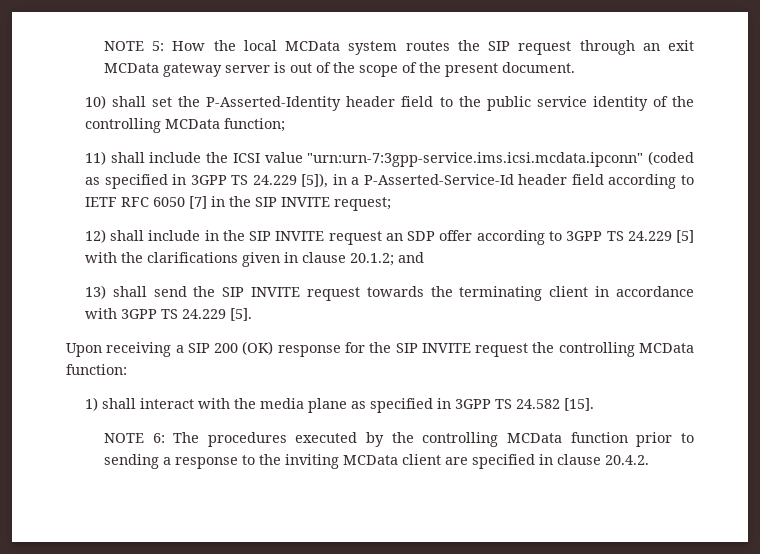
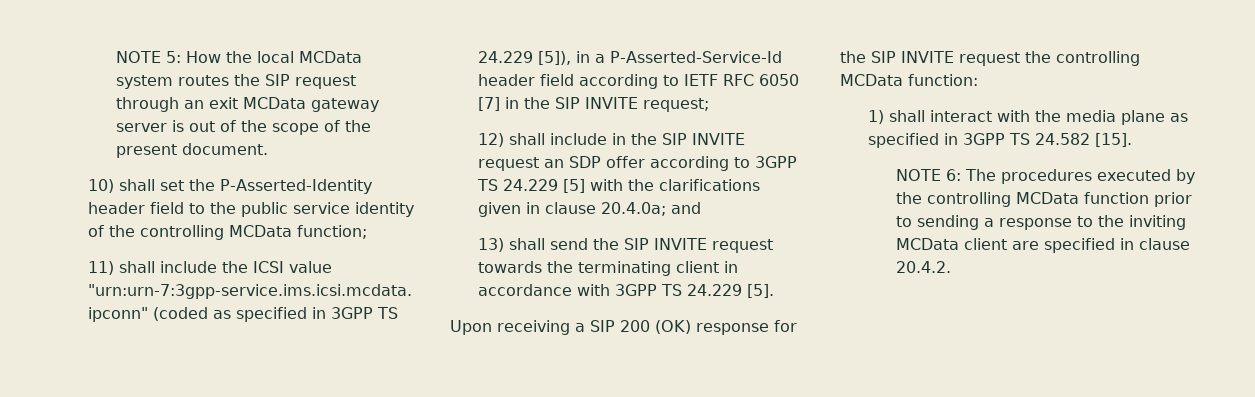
- 12) shall include in the SIP INVITE request an SDP offer according to 3GPP TS 24.229 [5] with the clarifications given in clause 20.1.2; and
+ 12) shall include in the SIP INVITE request an SDP offer according to 3GPP TS 24.229 [5] with the clarifications given in clause 20.4.0a; and

